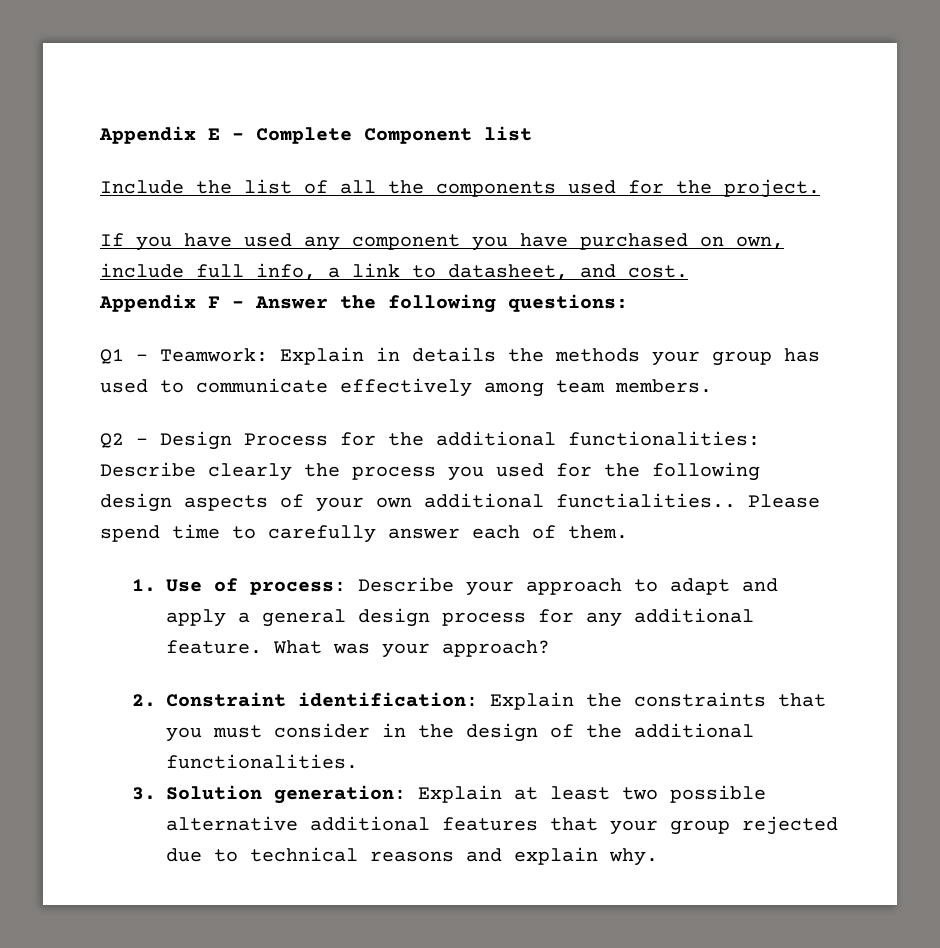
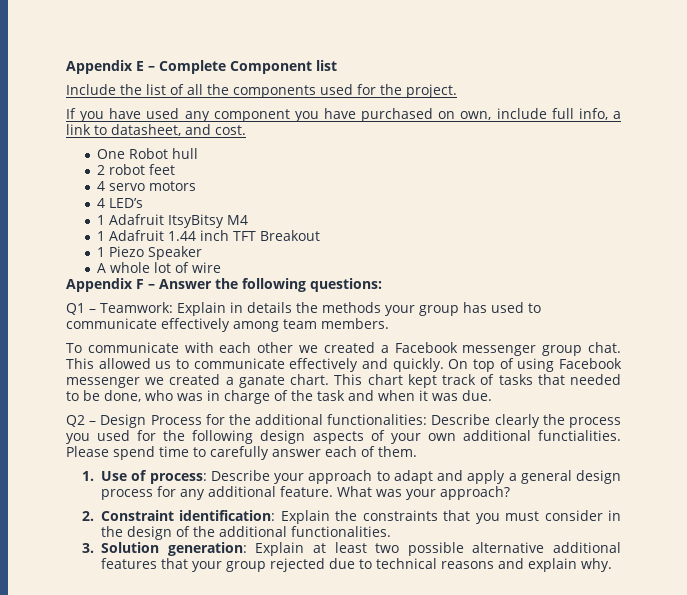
+ One Robot hull
+ 2 robot feet
+ 4 servo motors
+ 4 LED’s
+ 1 Adafruit ItsyBitsy M4
+ 1 Adafruit 1.44 inch TFT Breakout
+ 1 Piezo Speaker
+ A whole lot of wire
+ To communicate with each other we created a Facebook messenger group chat. This allowed us to communicate effectively and quickly. On top of using Facebook messenger we created a ganate chart. This chart kept track of tasks that needed to be done, who was in charge of the task and when it was due.
- Q2 – Design Process for the additional functionalities: Describe clearly the process you used for the following design aspects of your own additional functialities..
+ Q2 – Design Process for the additional functionalities: Describe clearly the process you used for the following design aspects of your own additional functialities.

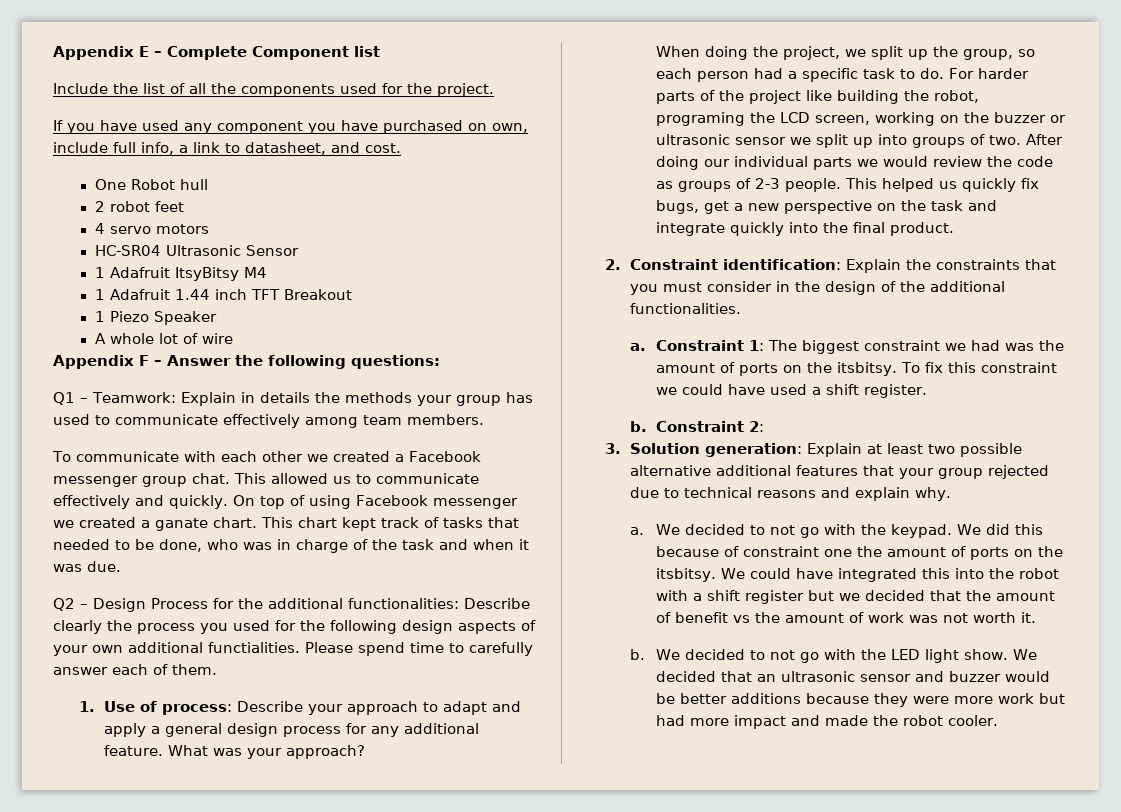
- 4 LED’s
+ HC-SR04 Ultrasonic Sensor
+ When doing the project, we split up the group, so each person had a specific task to do. For harder parts of the project like building the robot, programing the LCD screen, working on the buzzer or ultrasonic sensor we split up into groups of two. After doing our individual parts we would review the code as groups of 2-3 people. This helped us quickly fix bugs, get a new perspective on the task and integrate quickly into the final product.
+ a. Constraint 1: The biggest constraint we had was the amount of ports on the itsbitsy. To fix this constraint we could have used a shift register.
+ b. Constraint 2:
+ a. We decided to not go with the keypad. We did this because of constraint one the amount of ports on the itsbitsy. We could have integrated this into the robot with a shift register but we decided that the amount of benefit vs the amount of work was not worth it.
+ b. We decided to not go with the LED light show. We decided that an ultrasonic sensor and buzzer would be better additions because they were more work but had more impact and made the robot cooler.

